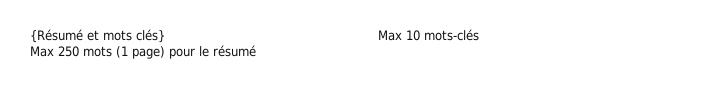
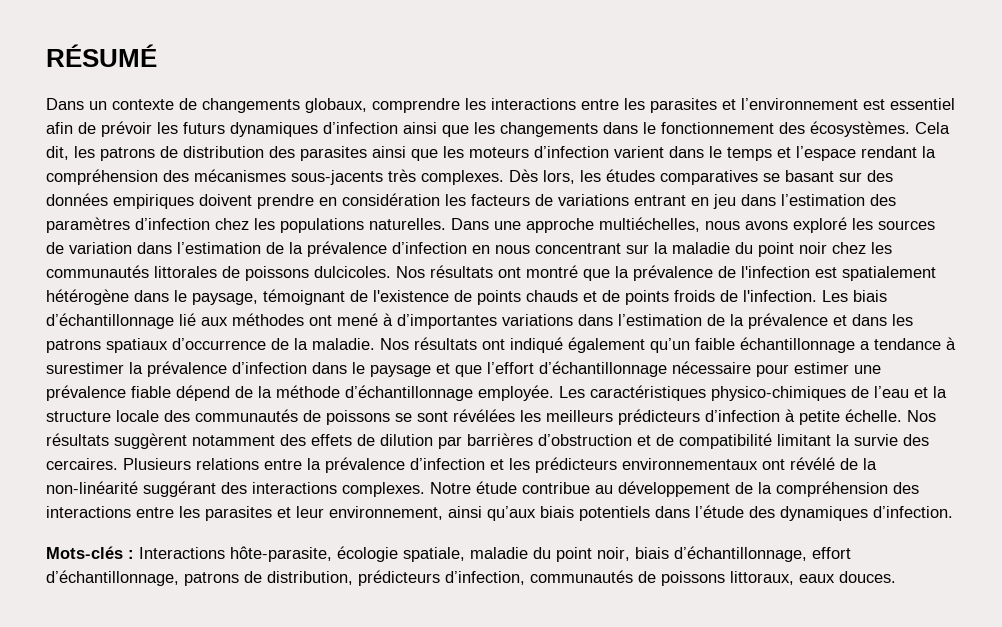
- {Résumé et mots clés}
- Max 250 mots (1 page) pour le résumé
- Max 10 mots-clés
+ RÉSUMÉ
+ Dans un contexte de changements globaux, comprendre les interactions entre les parasites et l’environnement est essentiel afin de prévoir les futurs dynamiques d’infection ainsi que les changements dans le fonctionnement des écosystèmes. Cela dit, les patrons de distribution des parasites ainsi que les moteurs d’infection varient dans le temps et l’espace rendant la compréhension des mécanismes sous-jacents très complexes. Dès lors, les études comparatives se basant sur des données empiriques doivent prendre en considération les facteurs de variations entrant en jeu dans l’estimation des paramètres d’infection chez les populations naturelles. Dans une approche multiéchelles, nous avons exploré les sources de variation dans l’estimation de la prévalence d’infection en nous concentrant sur la maladie du point noir chez les communautés littorales de poissons dulcicoles. Nos résultats ont montré que la prévalence de l'infection est spatialement hétérogène dans le paysage, témoignant de l'existence de points chauds et de points froids de l'infection. Les biais d’échantillonnage lié aux méthodes ont mené à d’importantes variations dans l’estimation de la prévalence et dans les patrons spatiaux d’occurrence de la maladie. Nos résultats ont indiqué également qu’un faible échantillonnage a tendance à surestimer la prévalence d’infection dans le paysage et que l’effort d’échantillonnage nécessaire pour estimer une prévalence fiable dépend de la méthode d’échantillonnage employée. Les caractéristiques physico-chimiques de l’eau et la structure locale des communautés de poissons se sont révélées les meilleurs prédicteurs d’infection à petite échelle. Nos résultats suggèrent notamment des effets de dilution par barrières d’obstruction et de compatibilité limitant la survie des cercaires. Plusieurs relations entre la prévalence d’infection et les prédicteurs environnementaux ont révélé de la non-linéarité suggérant des interactions complexes. Notre étude contribue au développement de la compréhension des interactions entre les parasites et leur environnement, ainsi qu’aux biais potentiels dans l’étude des dynamiques d’infection.
+ Mots-clés : Interactions hôte-parasite, écologie spatiale, maladie du point noir, biais d’échantillonnage, effort d’échantillonnage, patrons de distribution, prédicteurs d’infection, communautés de poissons littoraux, eaux douces.

